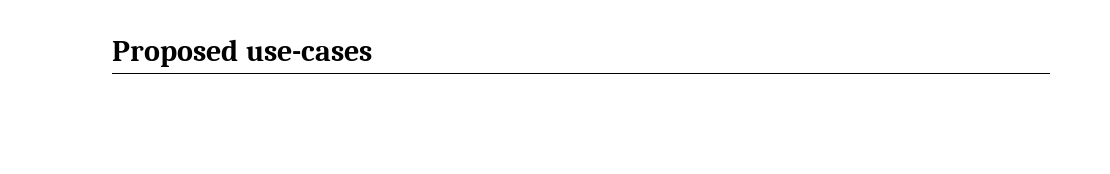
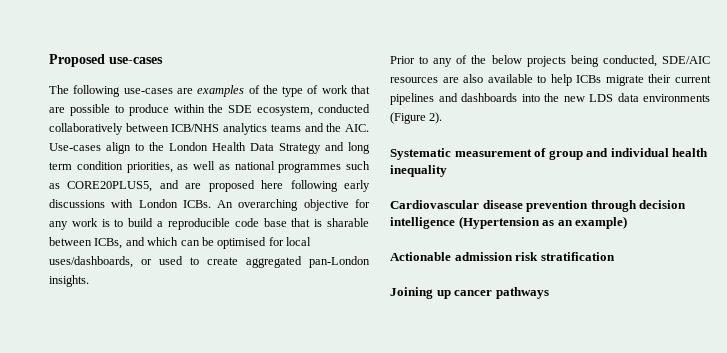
+ The following use-cases are examples of the type of work that are possible to produce within the SDE ecosystem, conducted collaboratively between ICB/NHS analytics teams and the AIC. Use-cases align to the London Health Data Strategy and long term condition priorities, as well as national programmes such as CORE20PLUS5, and are proposed here following early discussions with London ICBs. An overarching objective for any work is to build a reproducible code base that is sharable between ICBs, and which can be optimised for local uses/dashboards, or used to create aggregated pan-London insights.
+ Prior to any of the below projects being conducted, SDE/AIC resources are also available to help ICBs migrate their current pipelines and dashboards into the new LDS data environments (Figure 2).
+ Systematic measurement of group and individual health inequality
+ Cardiovascular disease prevention through decision intelligence (Hypertension as an example)
+ Actionable admission risk stratification
+ Joining up cancer pathways

